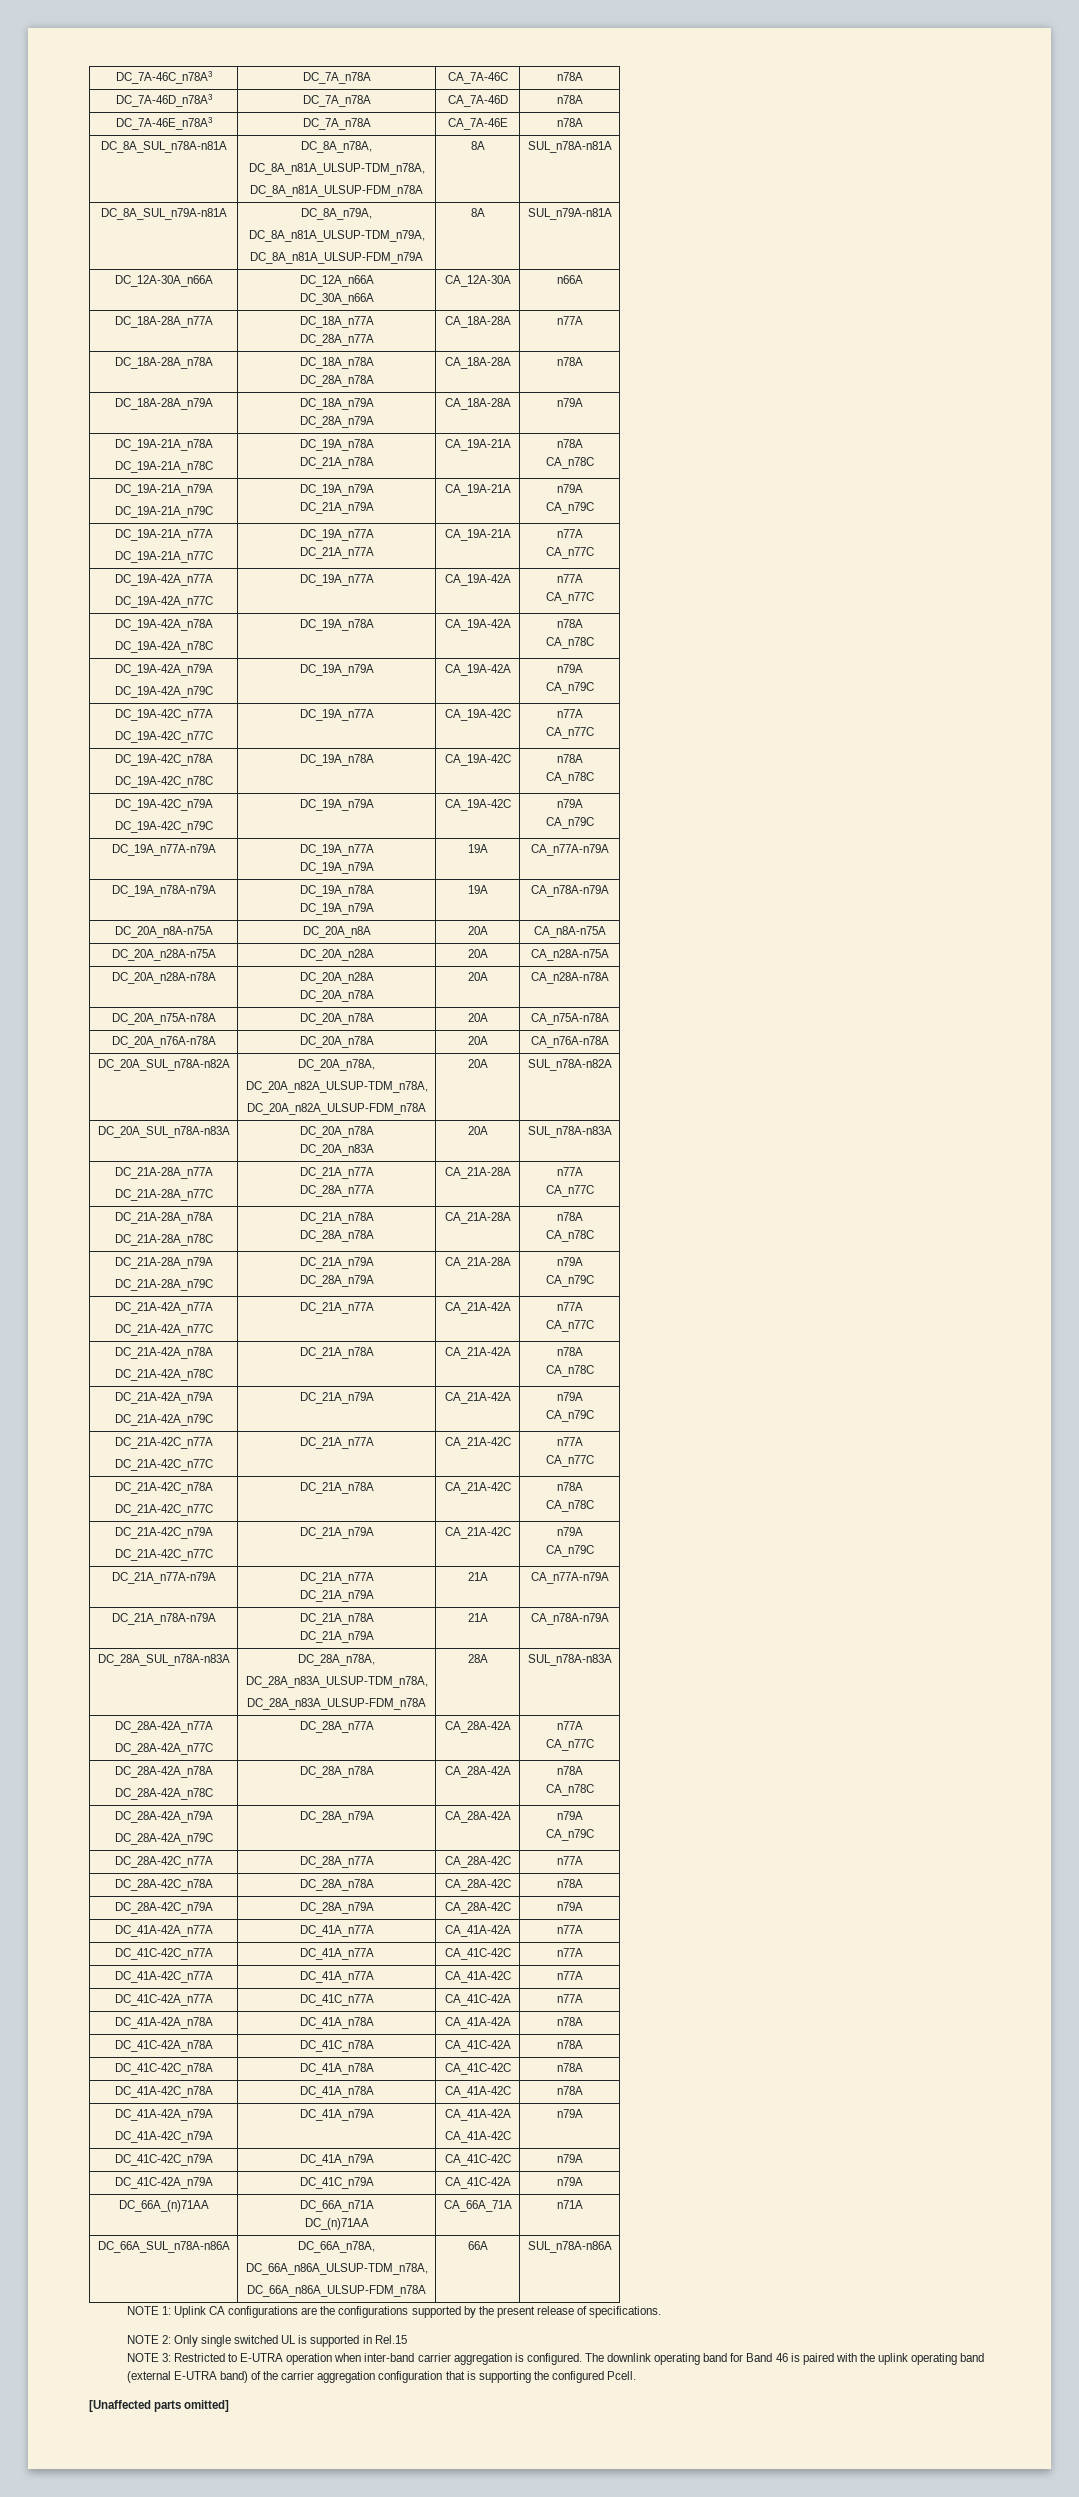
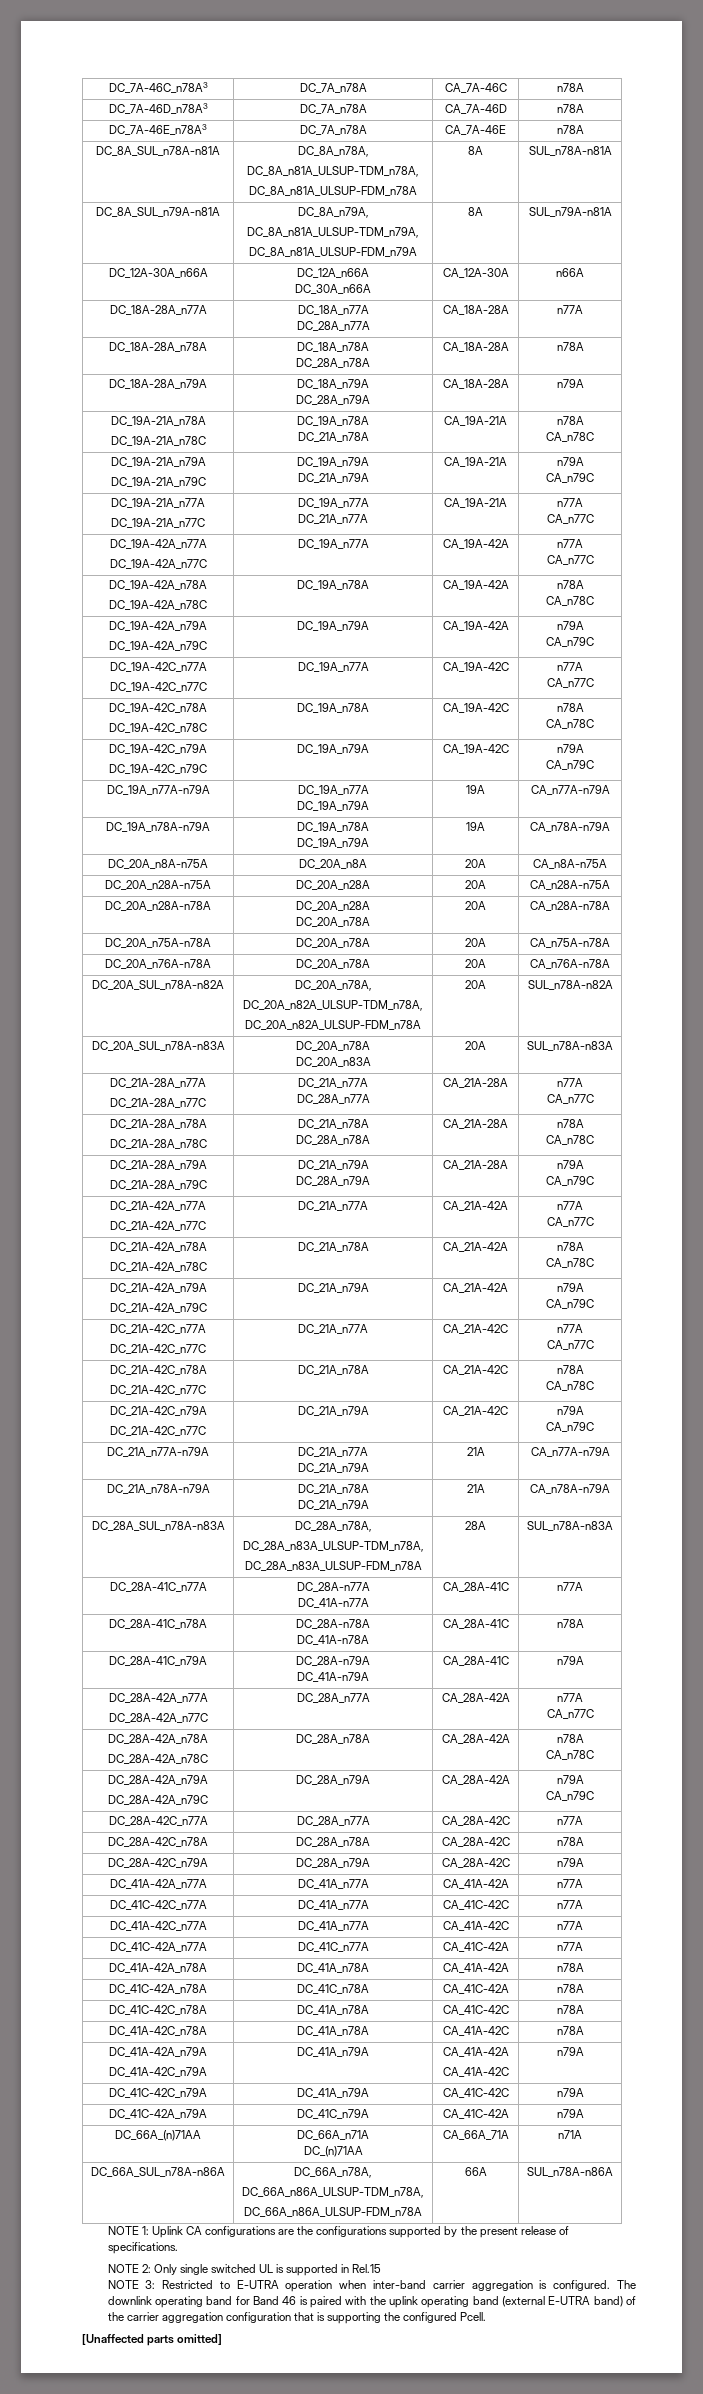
+ DC_28A-41C_n77A | DC_28A-n77A
+ DC_41A-n77A | CA_28A-41C | n77A
+ DC_28A-41C_n78A | DC_28A-n78A
+ DC_41A-n78A | CA_28A-41C | n78A
+ DC_28A-41C_n79A | DC_28A-n79A
+ DC_41A-n79A | CA_28A-41C | n79A

